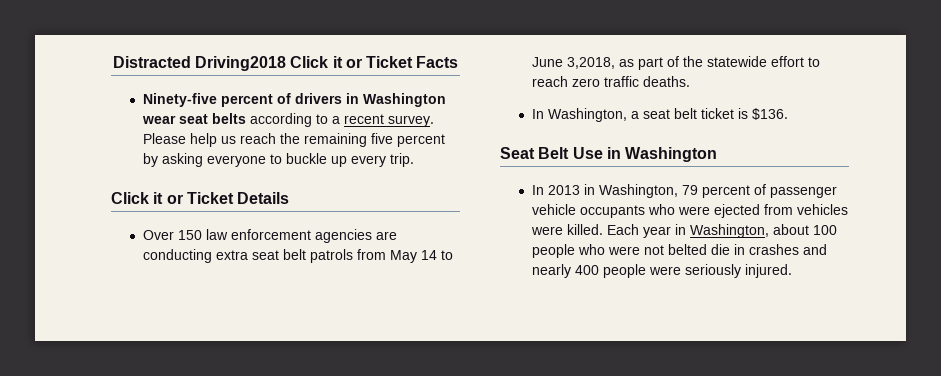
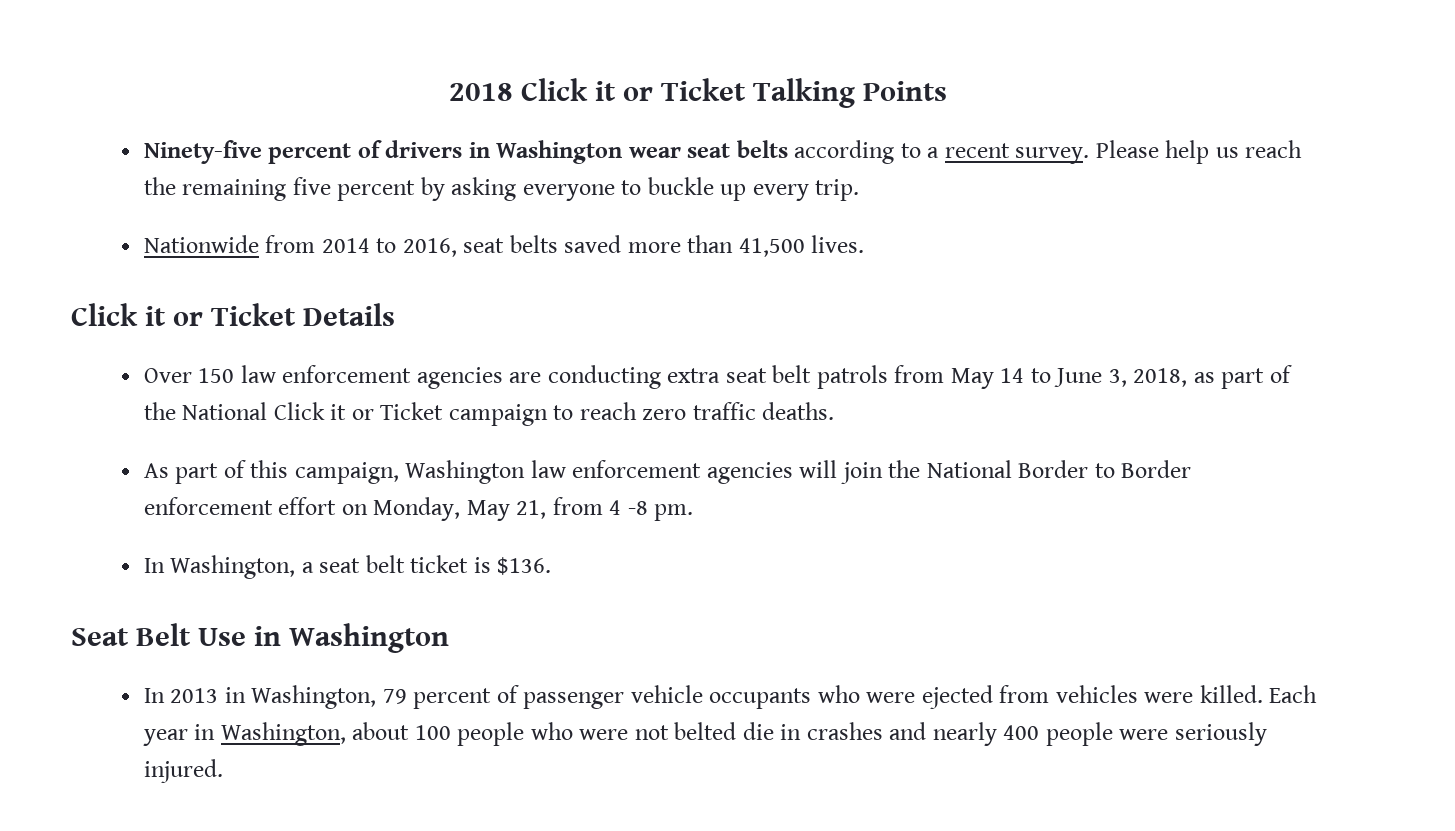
- Distracted Driving2018 Click it or Ticket Facts
+ 2018 Click it or Ticket Talking Points
+ Nationwide from 2014 to 2016, seat belts saved more than 41,500 lives.
- Over 150 law enforcement agencies are conducting extra seat belt patrols from May 14 to June 3,2018, as part of the statewide effort to reach zero traffic deaths.
+ Over 150 law enforcement agencies are conducting extra seat belt patrols from May 14 to June 3, 2018, as part of the National Click it or Ticket campaign to reach zero traffic deaths.
+ As part of this campaign, Washington law enforcement agencies will join the National Border to Border enforcement effort on Monday, May 21, from 4 -8 pm.

